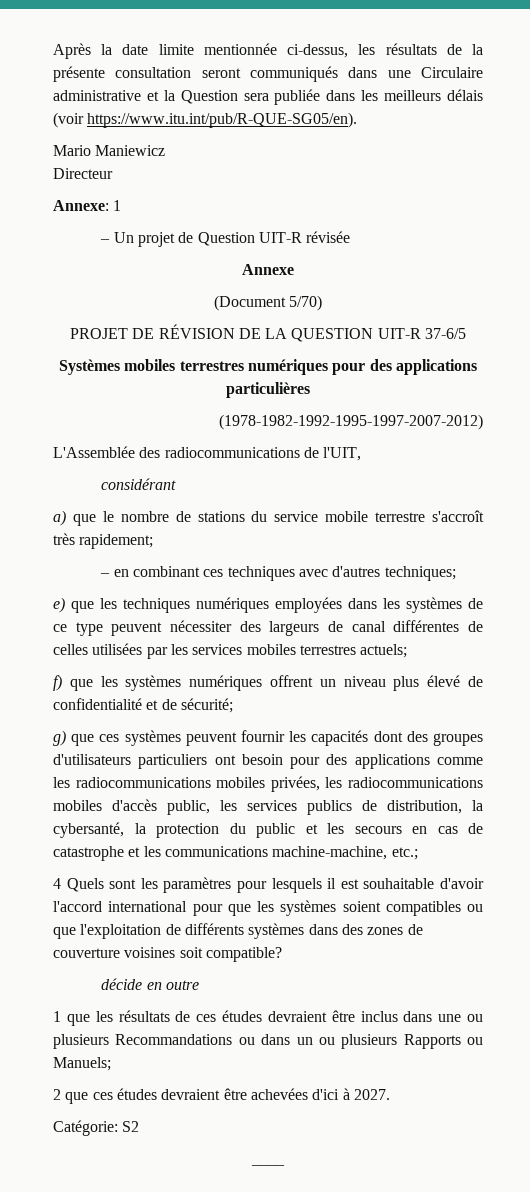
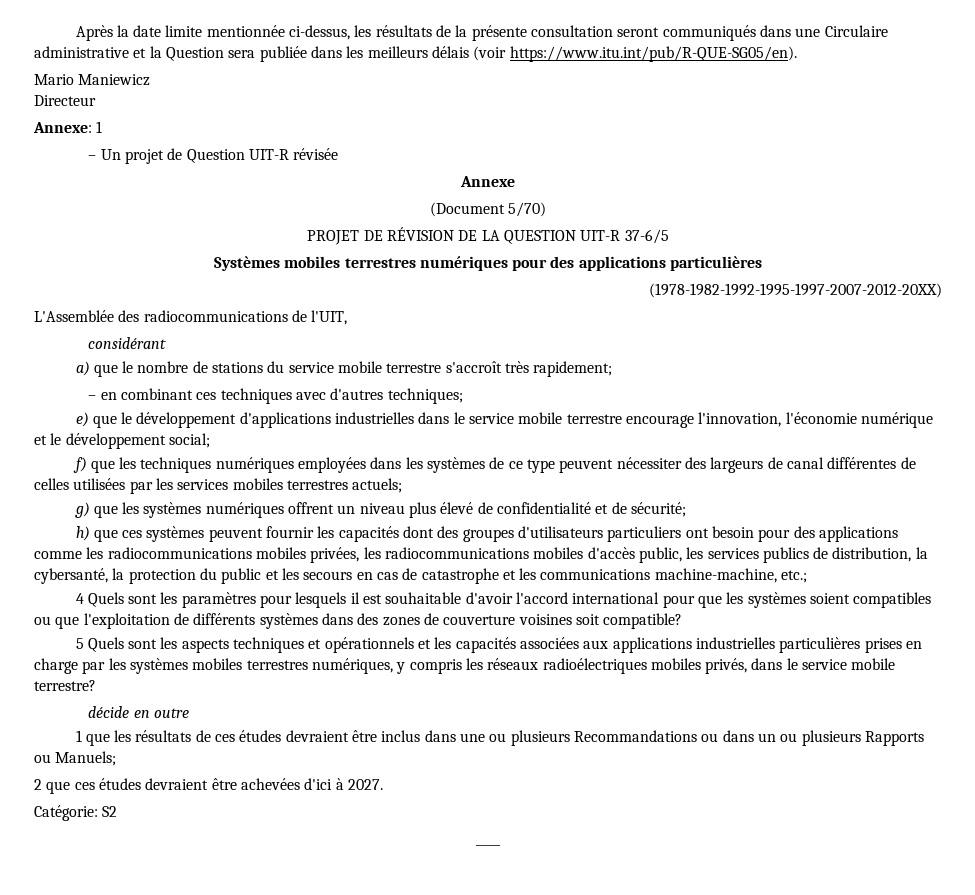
- (1978-1982-1992-1995-1997-2007-2012)
+ (1978-1982-1992-1995-1997-2007-2012-20XX)
- e) que les techniques numériques employées dans les systèmes de ce type peuvent nécessiter des largeurs de canal différentes de celles utilisées par les services mobiles terrestres actuels;
+ e) que le développement d'applications industrielles dans le service mobile terrestre encourage l'innovation, l'économie numérique et le développement social;
+ f) que les techniques numériques employées dans les systèmes de ce type peuvent nécessiter des largeurs de canal différentes de celles utilisées par les services mobiles terrestres actuels;
- f) que les systèmes numériques offrent un niveau plus élevé de confidentialité et de sécurité;
+ g) que les systèmes numériques offrent un niveau plus élevé de confidentialité et de sécurité;
- g) que ces systèmes peuvent fournir les capacités dont des groupes d'utilisateurs particuliers ont besoin pour des applications comme les radiocommunications mobiles privées, les radiocommunications mobiles d'accès public, les services publics de distribution, la cybersanté, la protection du public et les secours en cas de catastrophe et les communications machine-machine, etc.;
+ h) que ces systèmes peuvent fournir les capacités dont des groupes d'utilisateurs particuliers ont besoin pour des applications comme les radiocommunications mobiles privées, les radiocommunications mobiles d'accès public, les services publics de distribution, la cybersanté, la protection du public et les secours en cas de catastrophe et les communications machine-machine, etc.;
+ 5 Quels sont les aspects techniques et opérationnels et les capacités associées aux applications industrielles particulières prises en charge par les systèmes mobiles terrestres numériques, y compris les réseaux radioélectriques mobiles privés, dans le service mobile terrestre?

